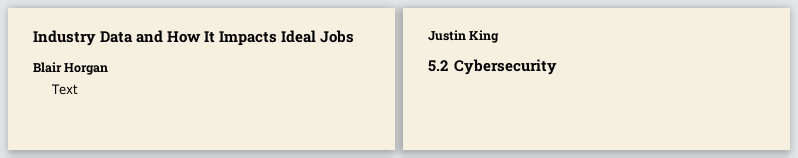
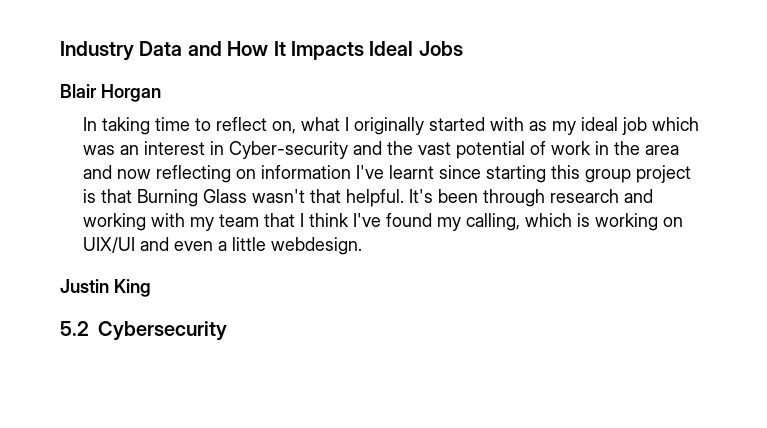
- Text
+ In taking time to reflect on, what I originally started with as my ideal job which was an interest in Cyber-security and the vast potential of work in the area and now reflecting on information I've learnt since starting this group project is that Burning Glass wasn't that helpful. It's been through research and working with my team that I think I've found my calling, which is working on UIX/UI and even a little webdesign.

